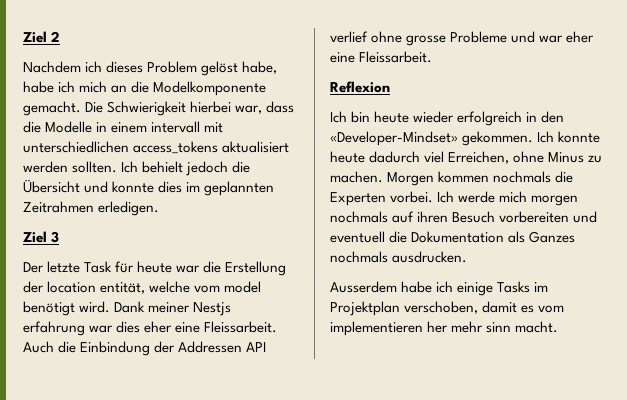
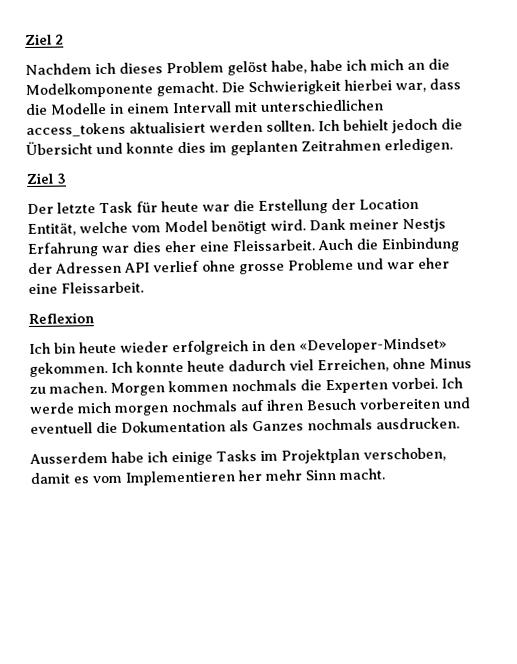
- Die Schwierigkeit hierbei war, dass die Modelle in einem intervall mit unterschiedlichen access_tokens aktualisiert werden sollten.
+ Die Schwierigkeit hierbei war, dass die Modelle in einem Intervall mit unterschiedlichen access_tokens aktualisiert werden sollten.
- Ich behielt jedoch die Übersicht und konnte dies im geplannten Zeitrahmen erledigen.
+ Ich behielt jedoch die Übersicht und konnte dies im geplanten Zeitrahmen erledigen.
- Der letzte Task für heute war die Erstellung der location entität, welche vom model benötigt wird.
+ Der letzte Task für heute war die Erstellung der Location Entität, welche vom Model benötigt wird.
- Dank meiner Nestjs erfahrung war dies eher eine Fleissarbeit.
+ Dank meiner Nestjs Erfahrung war dies eher eine Fleissarbeit.
- Auch die Einbindung der Addressen API verlief ohne grosse Probleme und war eher eine Fleissarbeit.
+ Auch die Einbindung der Adressen API verlief ohne grosse Probleme und war eher eine Fleissarbeit.
- Ausserdem habe ich einige Tasks im Projektplan verschoben, damit es vom implementieren her mehr sinn macht.
+ Ausserdem habe ich einige Tasks im Projektplan verschoben, damit es vom Implementieren her mehr Sinn macht.

